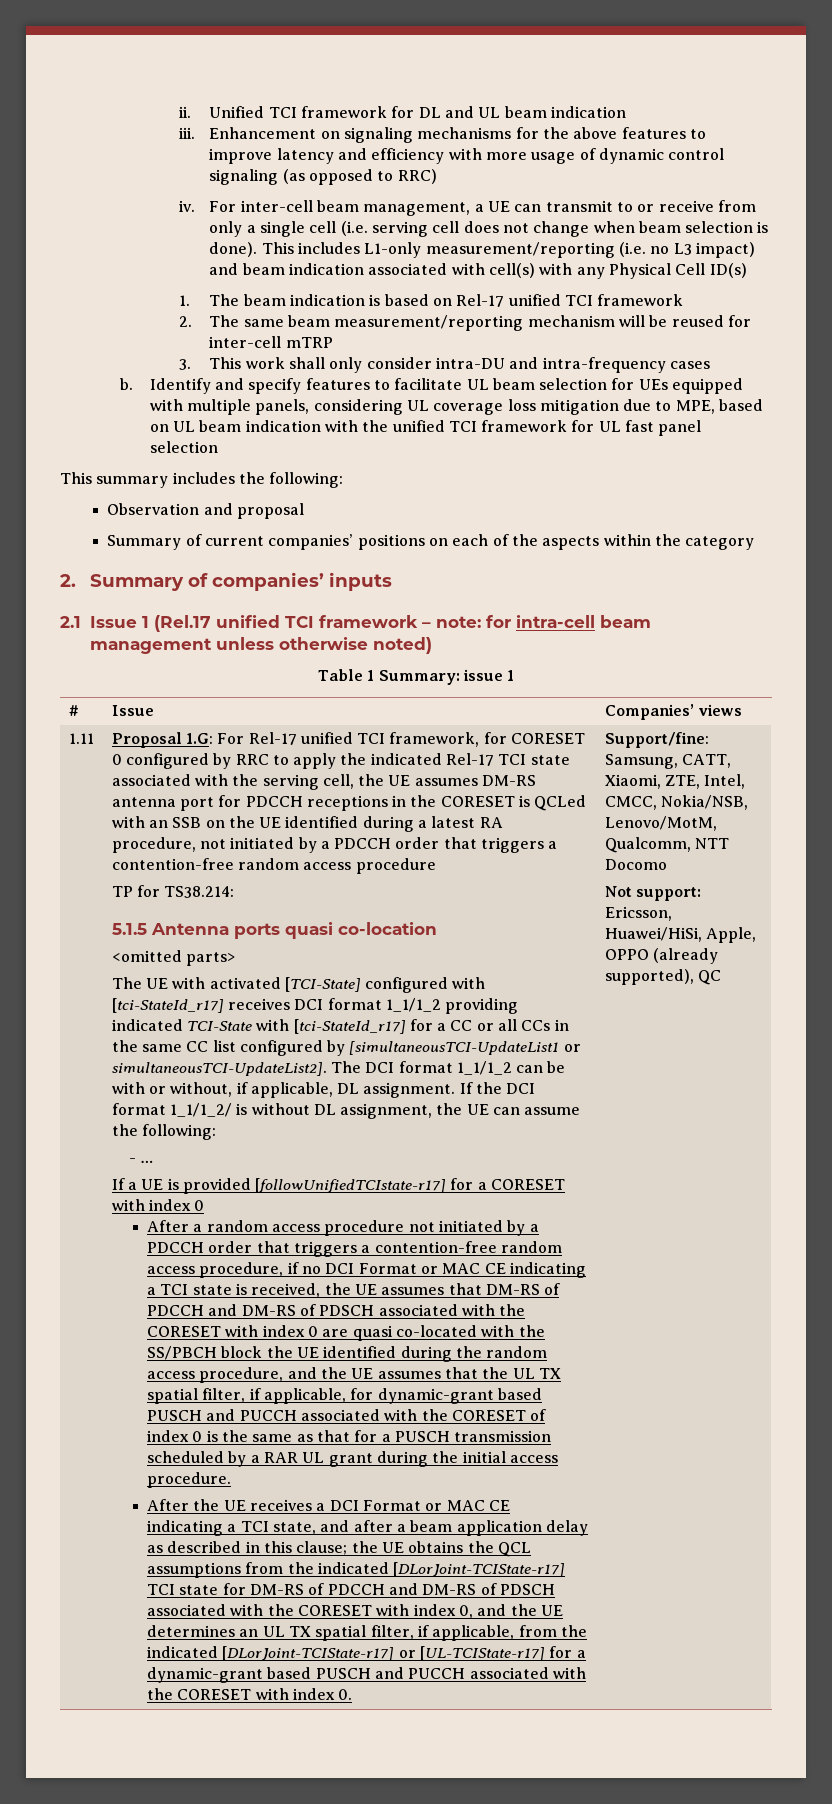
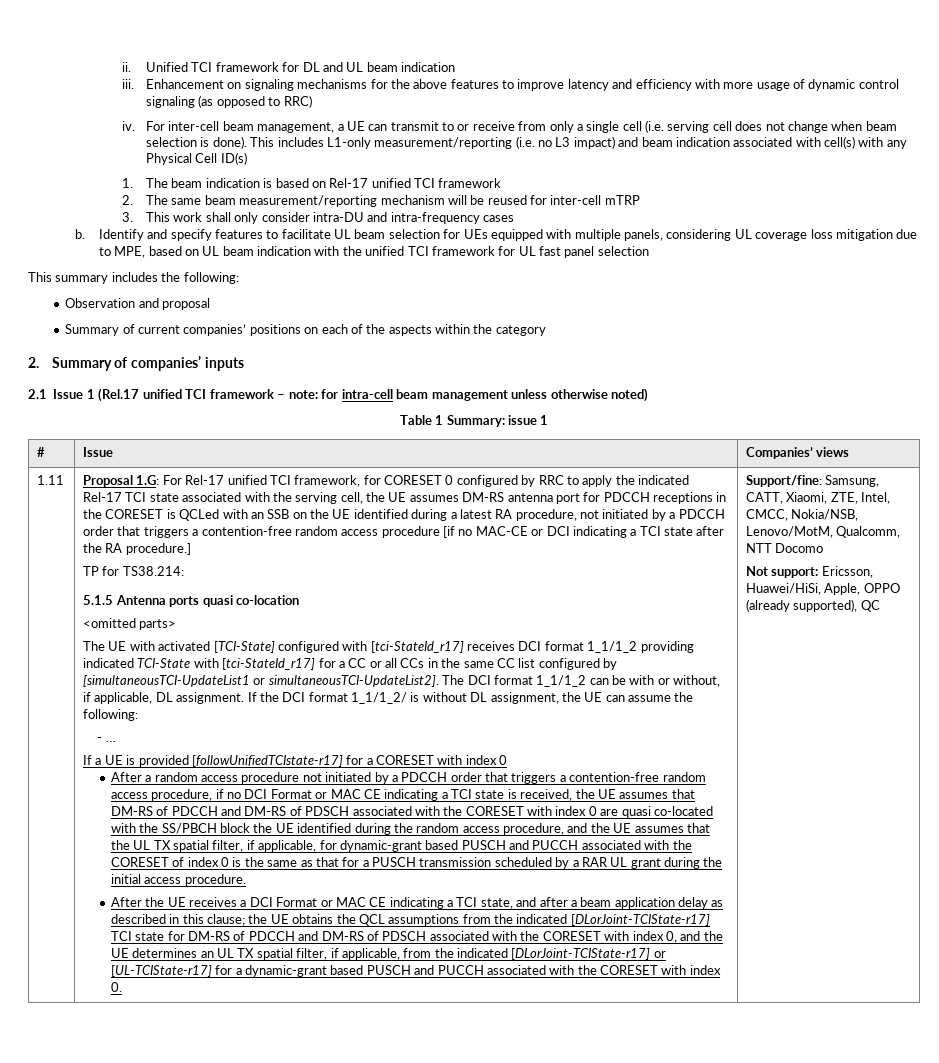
- For Rel-17 unified TCI framework, for CORESET 0 configured by RRC to apply the indicated Rel-17 TCI state associated with the serving cell, the UE assumes DM-RS antenna port for PDCCH receptions in the CORESET is QCLed with an SSB on the UE identified during a latest RA procedure, not initiated by a PDCCH order that triggers a contention-free random access procedure
+ For Rel-17 unified TCI framework, for CORESET 0 configured by RRC to apply the indicated Rel-17 TCI state associated with the serving cell, the UE assumes DM-RS antenna port for PDCCH receptions in the CORESET is QCLed with an SSB on the UE identified during a latest RA procedure, not initiated by a PDCCH order that triggers a contention-free random access procedure [if no MAC-CE or DCI indicating a TCI state after the RA procedure.]

